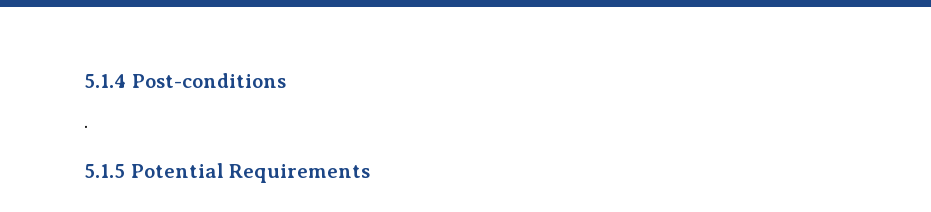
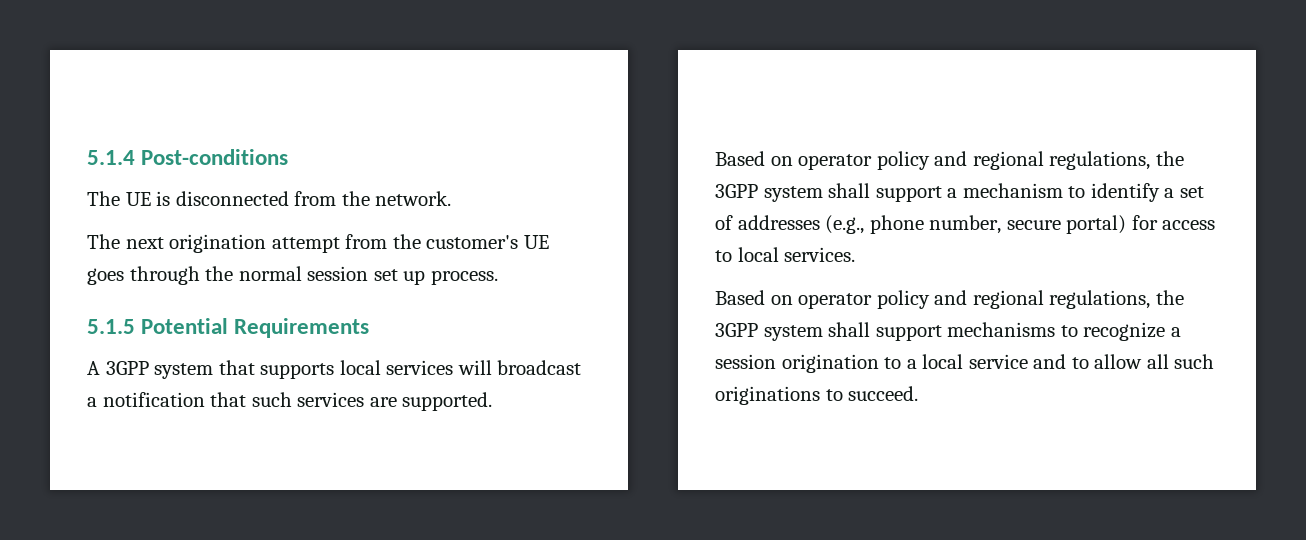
- .
+ The UE is disconnected from the network.
+ The next origination attempt from the customer's UE goes through the normal session set up process.
  5.1.5 Potential Requirements
+ A 3GPP system that supports local services will broadcast a notification that such services are supported.
+ Based on operator policy and regional regulations, the 3GPP system shall support a mechanism to identify a set of addresses (e.g., phone number, secure portal) for access to local services.
+ Based on operator policy and regional regulations, the 3GPP system shall support mechanisms to recognize a session origination to a local service and to allow all such originations to succeed.

